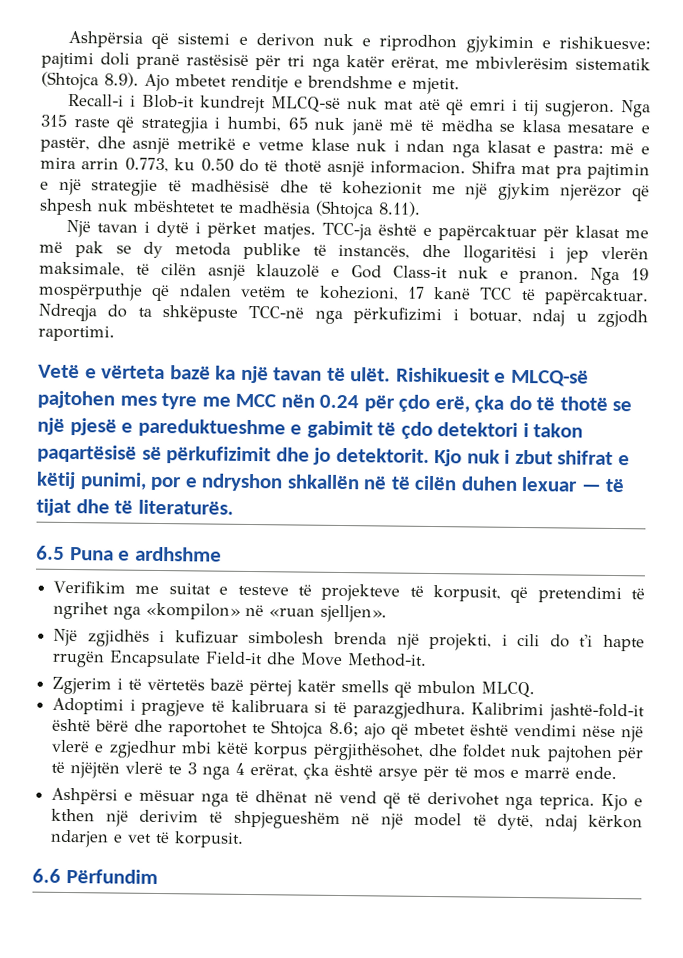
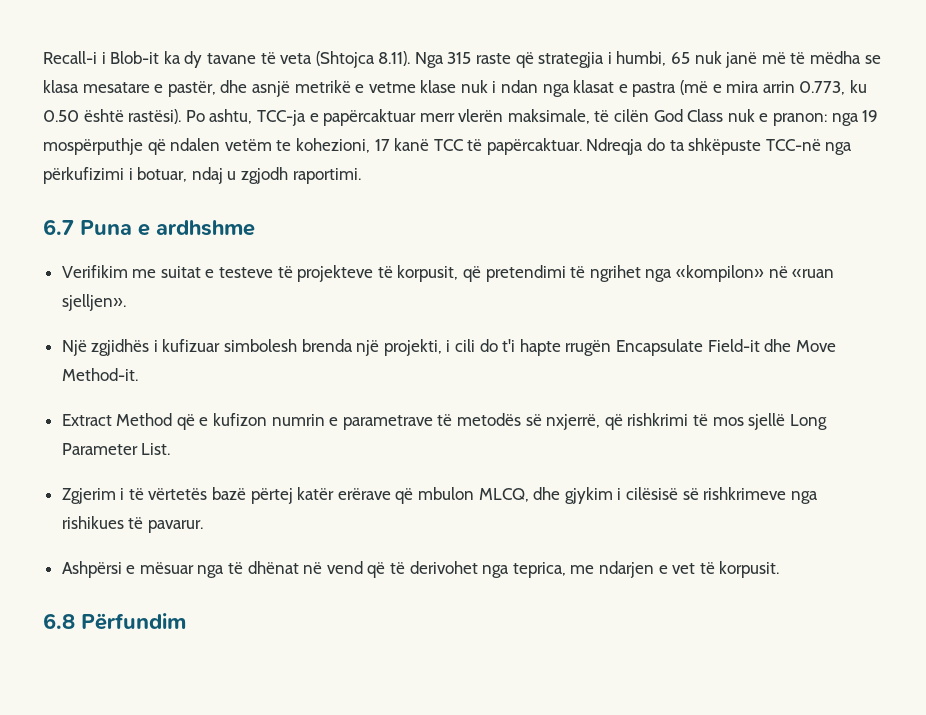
- Ashpërsia që sistemi e derivon nuk e riprodhon gjykimin e rishikuesve: pajtimi doli pranë rastësisë për tri nga katër erërat, me mbivlerësim sistematik (Shtojca 8.9). Ajo mbetet renditje e brendshme e mjetit.
- Recall-i i Blob-it kundrejt MLCQ-së nuk mat atë që emri i tij sugjeron. Nga 315 raste që strategjia i humbi, 65 nuk janë më të mëdha se klasa mesatare e pastër, dhe asnjë metrikë e vetme klase nuk i ndan nga klasat e pastra: më e mira arrin 0.773, ku 0.50 do të thotë asnjë informacion. Shifra mat pra pajtimin e një strategjie të madhësisë dhe të kohezionit me një gjykim njerëzor që shpesh nuk mbështetet te madhësia (Shtojca 8.11).
- Një tavan i dytë i përket matjes. TCC-ja është e papërcaktuar për klasat me më pak se dy metoda publike të instancës, dhe llogaritësi i jep vlerën maksimale, të cilën asnjë klauzolë e God Class-it nuk e pranon. Nga 19 mospërputhje që ndalen vetëm te kohezioni, 17 kanë TCC të papërcaktuar.
+ Recall-i i Blob-it ka dy tavane të veta (Shtojca 8.11). Nga 315 raste që strategjia i humbi, 65 nuk janë më të mëdha se klasa mesatare e pastër, dhe asnjë metrikë e vetme klase nuk i ndan nga klasat e pastra (më e mira arrin 0.773, ku 0.50 është rastësi). Po ashtu, TCC-ja e papërcaktuar merr vlerën maksimale, të cilën God Class nuk e pranon: nga 19 mospërputhje që ndalen vetëm te kohezioni, 17 kanë TCC të papërcaktuar.
- Vetë e vërteta bazë ka një tavan të ulët. Rishikuesit e MLCQ-së pajtohen mes tyre me MCC nën 0.24 për çdo erë, çka do të thotë se një pjesë e pareduktueshme e gabimit të çdo detektori i takon paqartësisë së përkufizimit dhe jo detektorit. Kjo nuk i zbut shifrat e këtij punimi, por e ndryshon shkallën në të cilën duhen lexuar — të tijat dhe të literaturës.
- 6.5 Puna e ardhshme
+ 6.7 Puna e ardhshme
+ Extract Method që e kufizon numrin e parametrave të metodës së nxjerrë, që rishkrimi të mos sjellë Long Parameter List.
- Zgjerim i të vërtetës bazë përtej katër smells që mbulon MLCQ.
- Adoptimi i pragjeve të kalibruara si të parazgjedhura. Kalibrimi jashtë-fold-it është bërë dhe raportohet te Shtojca 8.6; ajo që mbetet është vendimi nëse një vlerë e zgjedhur mbi këtë korpus përgjithësohet, dhe foldet nuk pajtohen për të njëjtën vlerë te 3 nga 4 erërat, çka është arsye për të mos e marrë ende.
+ Zgjerim i të vërtetës bazë përtej katër erërave që mbulon MLCQ, dhe gjykim i cilësisë së rishkrimeve nga rishikues të pavarur.
- Ashpërsi e mësuar nga të dhënat në vend që të derivohet nga teprica. Kjo e kthen një derivim të shpjegueshëm në një model të dytë, ndaj kërkon ndarjen e vet të korpusit.
+ Ashpërsi e mësuar nga të dhënat në vend që të derivohet nga teprica, me ndarjen e vet të korpusit.
- 6.6 Përfundim
+ 6.8 Përfundim

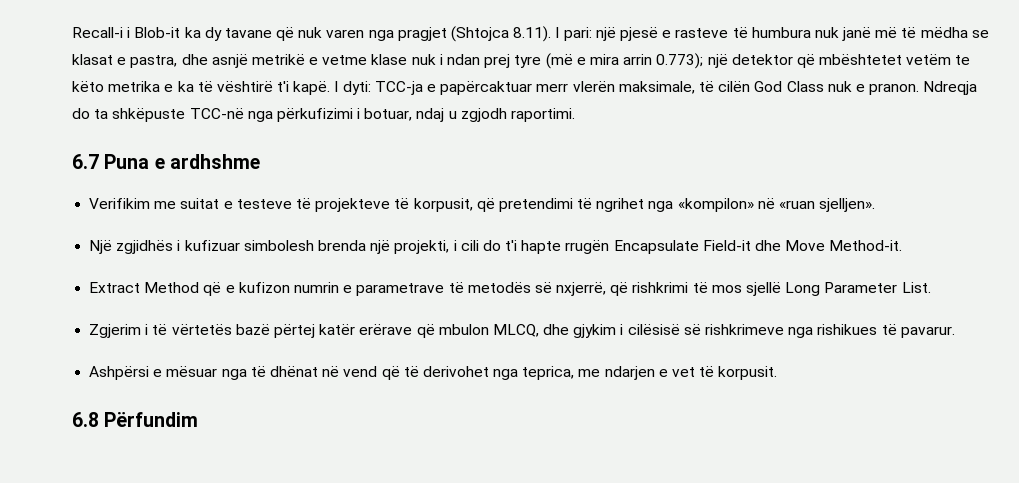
- Recall-i i Blob-it ka dy tavane të veta (Shtojca 8.11). Nga 315 raste që strategjia i humbi, 65 nuk janë më të mëdha se klasa mesatare e pastër, dhe asnjë metrikë e vetme klase nuk i ndan nga klasat e pastra (më e mira arrin 0.773, ku 0.50 është rastësi). Po ashtu, TCC-ja e papërcaktuar merr vlerën maksimale, të cilën God Class nuk e pranon: nga 19 mospërputhje që ndalen vetëm te kohezioni, 17 kanë TCC të papërcaktuar.
+ Recall-i i Blob-it ka dy tavane që nuk varen nga pragjet (Shtojca 8.11). I pari: një pjesë e rasteve të humbura nuk janë më të mëdha se klasat e pastra, dhe asnjë metrikë e vetme klase nuk i ndan prej tyre (më e mira arrin 0.773); një detektor që mbështetet vetëm te këto metrika e ka të vështirë t'i kapë. I dyti: TCC-ja e papërcaktuar merr vlerën maksimale, të cilën God Class nuk e pranon.

